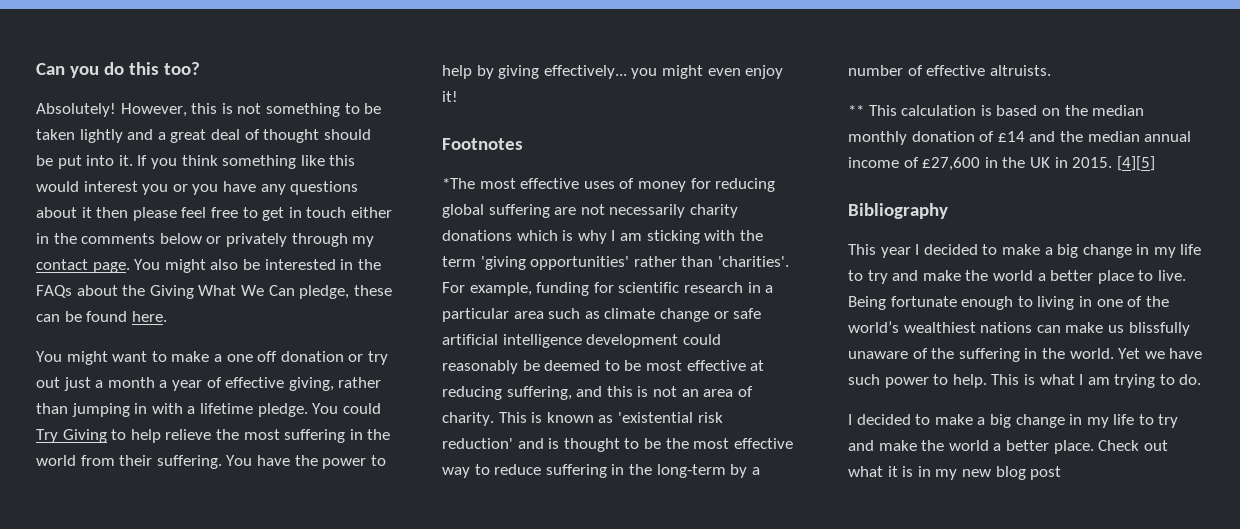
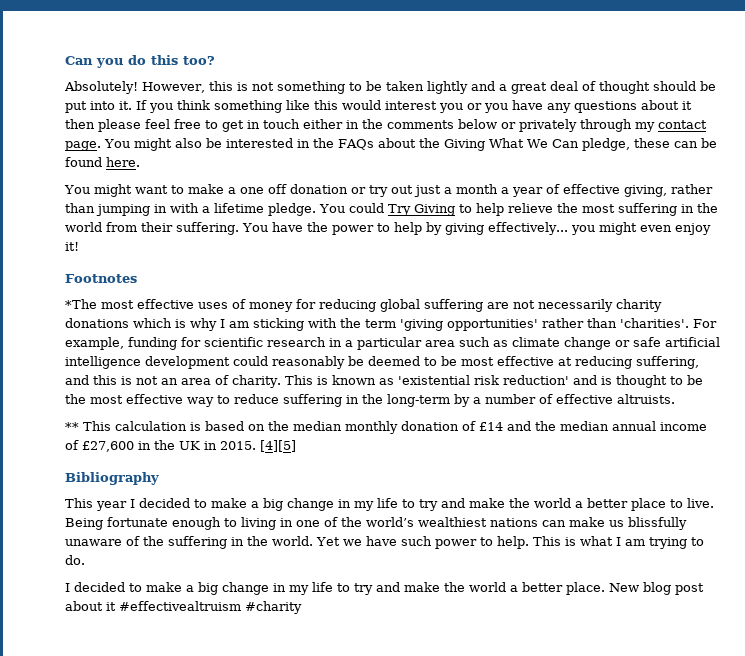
- Check out what it is in my new blog post
+ New blog post about it #effectivealtruism #charity

